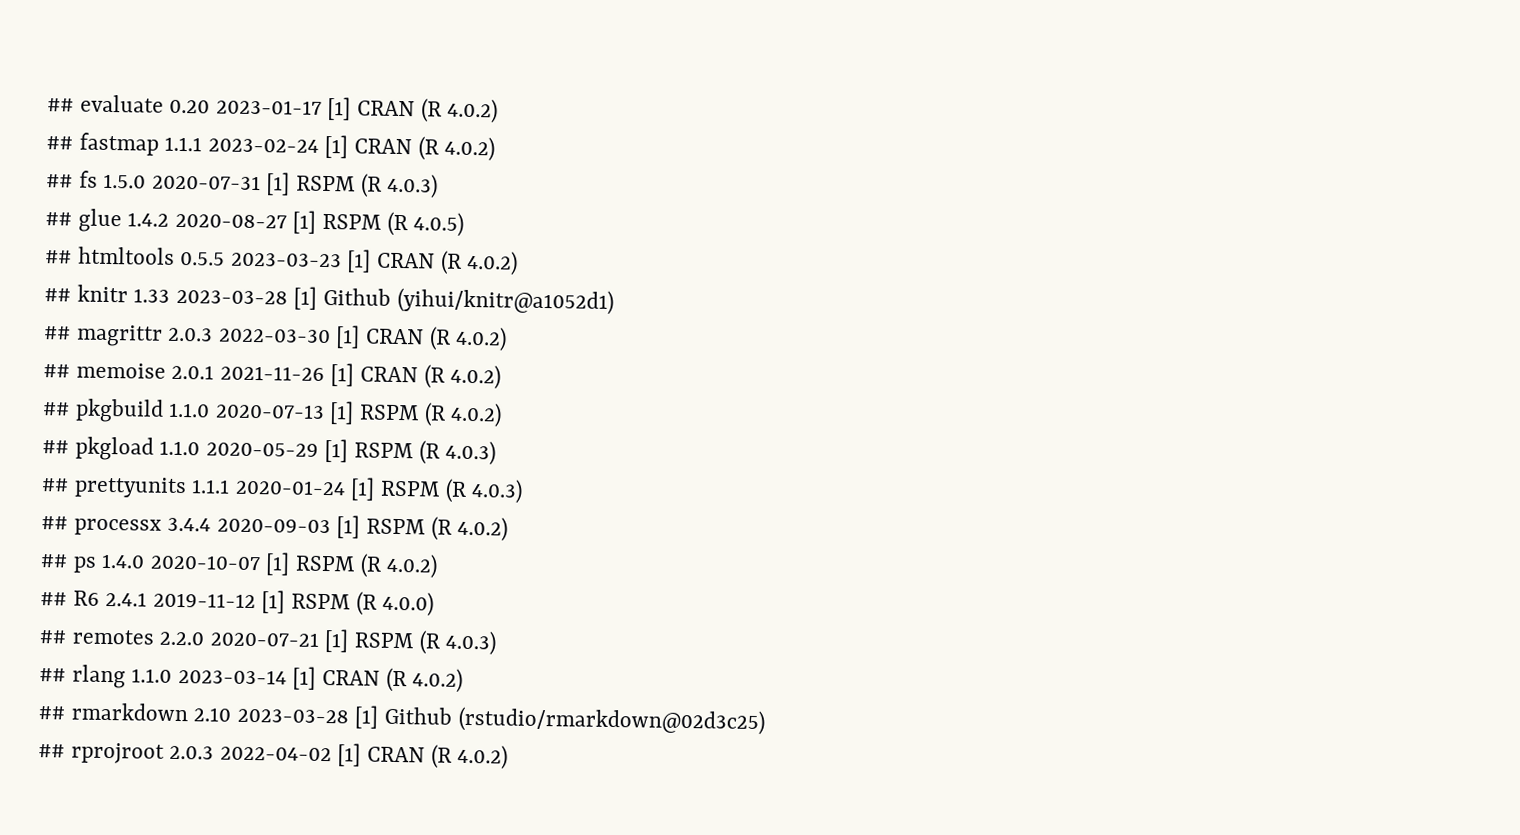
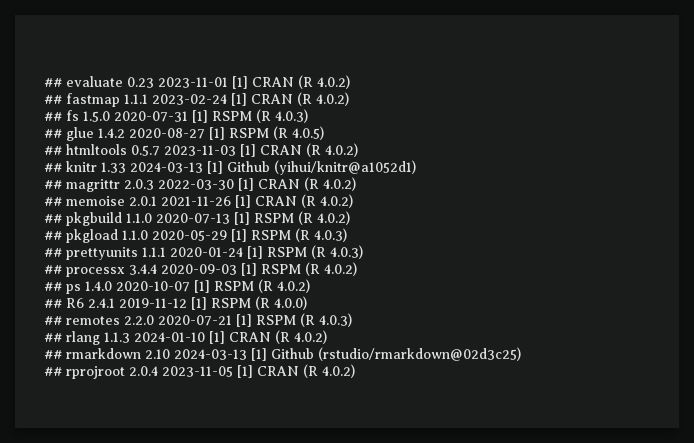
- ## evaluate 0.20 2023-01-17 [1] CRAN (R 4.0.2)
+ ## evaluate 0.23 2023-11-01 [1] CRAN (R 4.0.2)
- ## htmltools 0.5.5 2023-03-23 [1] CRAN (R 4.0.2)
+ ## htmltools 0.5.7 2023-11-03 [1] CRAN (R 4.0.2)
- ## knitr 1.33 2023-03-28 [1] Github (yihui/knitr@a1052d1)
+ ## knitr 1.33 2024-03-13 [1] Github (yihui/knitr@a1052d1)
- ## rlang 1.1.0 2023-03-14 [1] CRAN (R 4.0.2)
+ ## rlang 1.1.3 2024-01-10 [1] CRAN (R 4.0.2)
- ## rmarkdown 2.10 2023-03-28 [1] Github (rstudio/rmarkdown@02d3c25)
+ ## rmarkdown 2.10 2024-03-13 [1] Github (rstudio/rmarkdown@02d3c25)
- ## rprojroot 2.0.3 2022-04-02 [1] CRAN (R 4.0.2)
+ ## rprojroot 2.0.4 2023-11-05 [1] CRAN (R 4.0.2)

